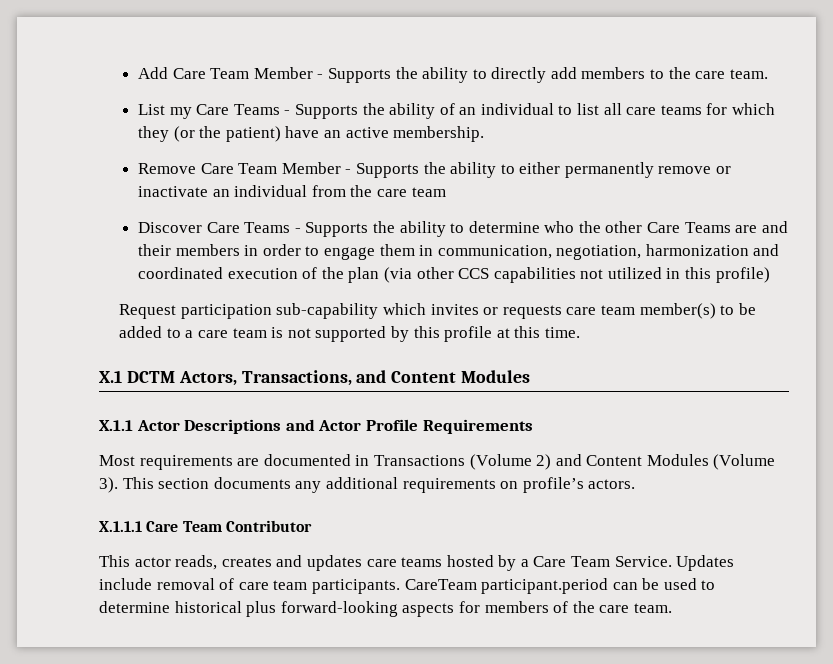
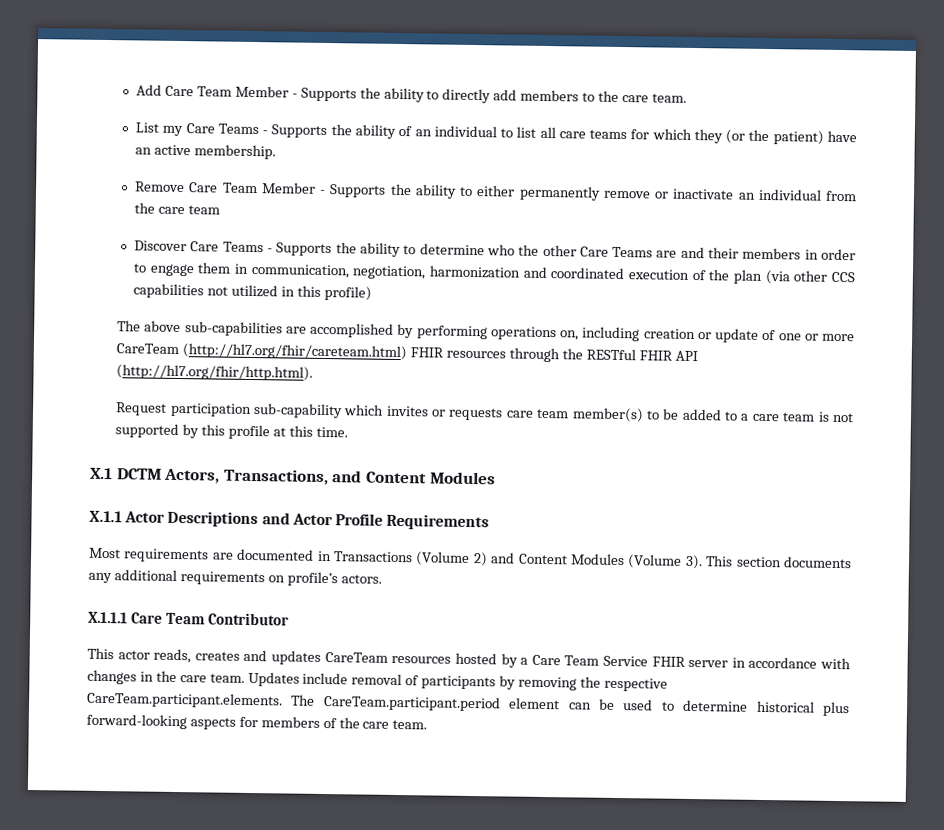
+ The above sub-capabilities are accomplished by performing operations on, including creation or update of one or more CareTeam (http://hl7.org/fhir/careteam.html) FHIR resources through the RESTful FHIR API (http://hl7.org/fhir/http.html).
- This actor reads, creates and updates care teams hosted by a Care Team Service. Updates include removal of care team participants. CareTeam participant.period can be used to determine historical plus forward-looking aspects for members of the care team.
+ This actor reads, creates and updates CareTeam resources hosted by a Care Team Service FHIR server in accordance with changes in the care team. Updates include removal of participants by removing the respective CareTeam.participant.elements. The CareTeam.participant.period element can be used to determine historical plus forward-looking aspects for members of the care team.

